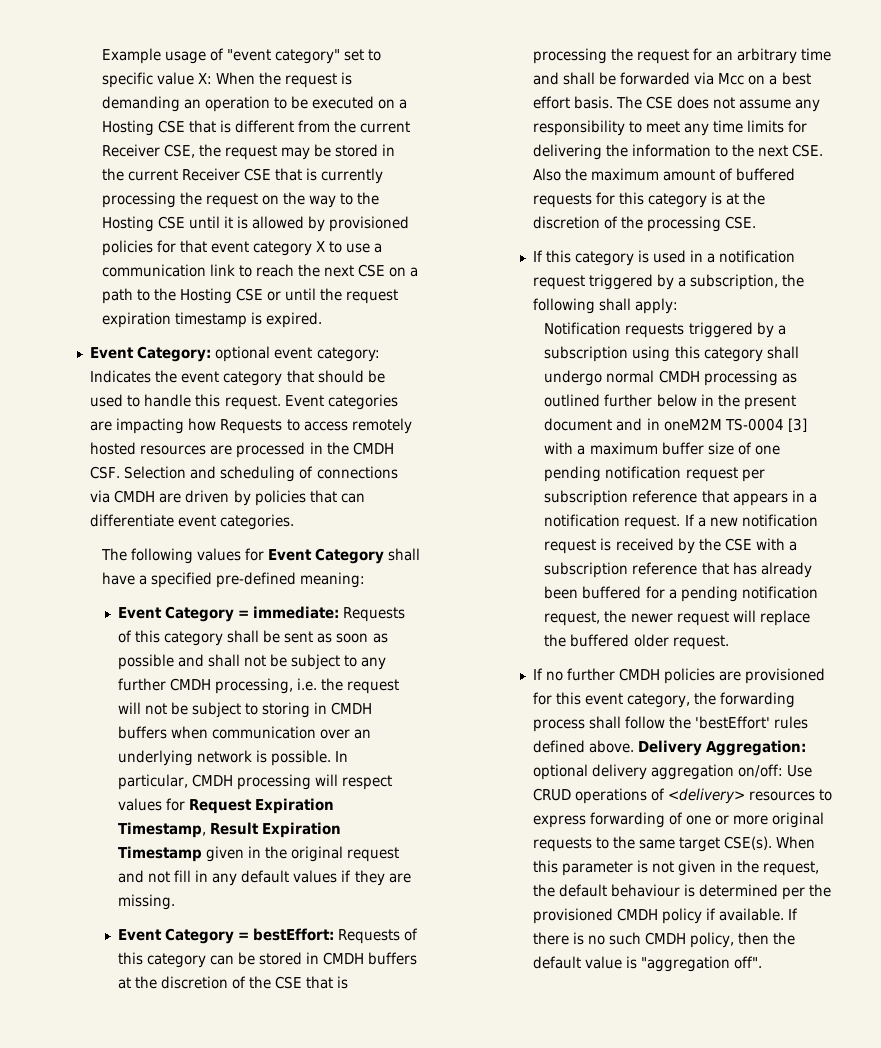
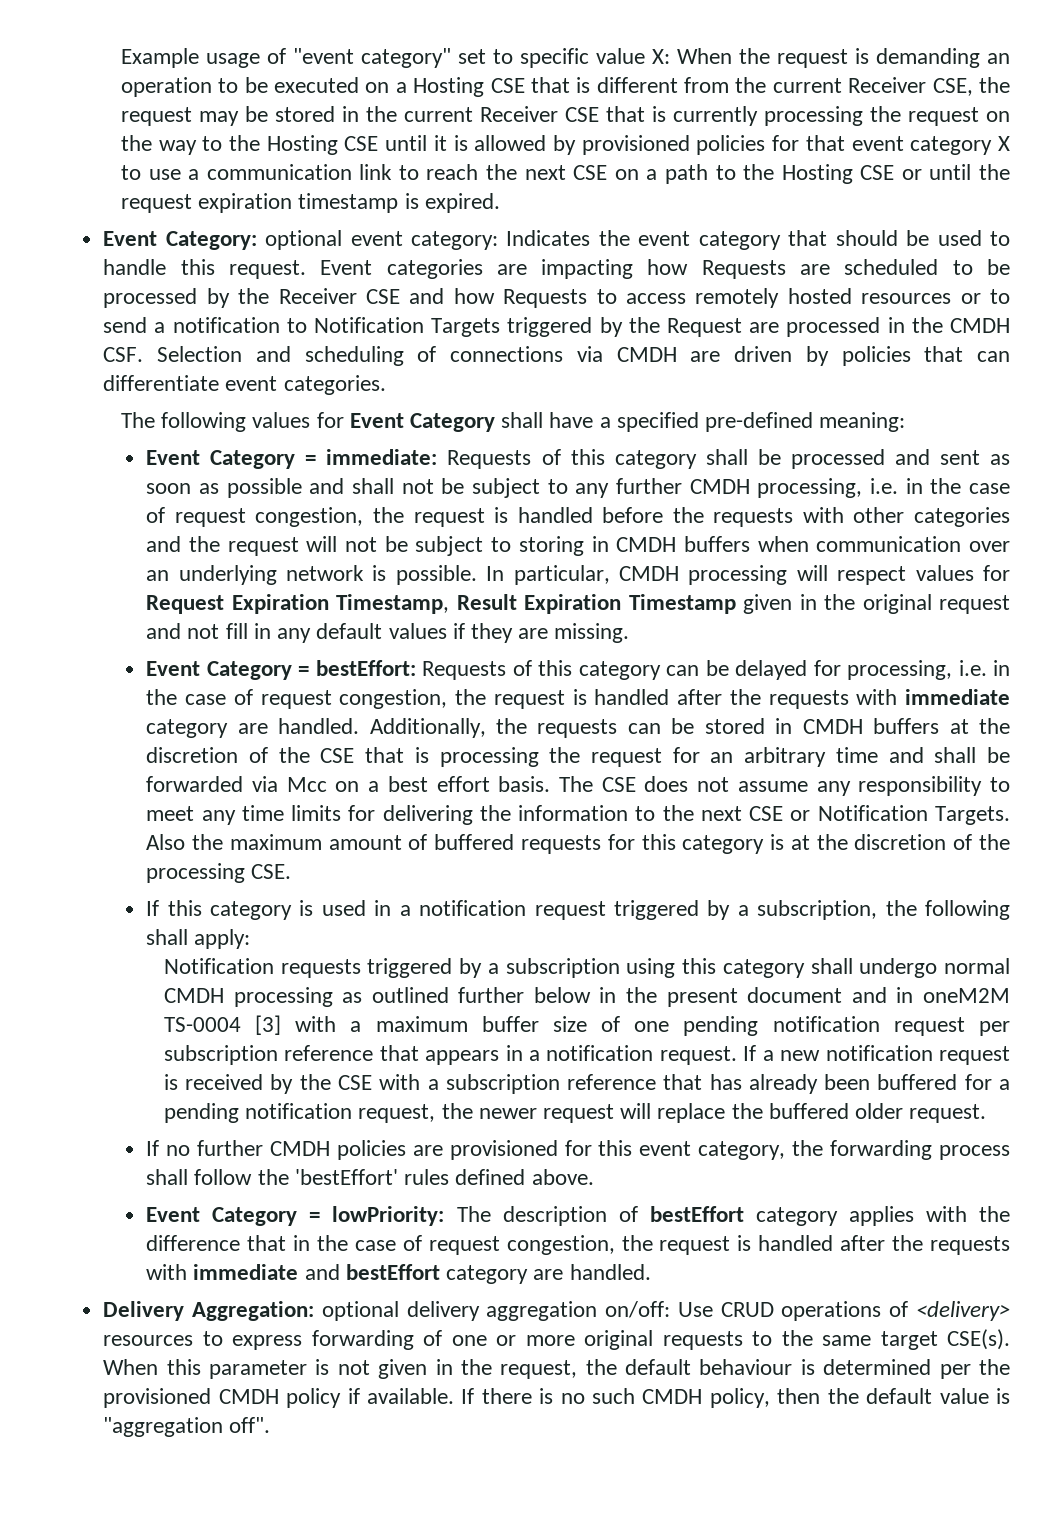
- Event categories are impacting how Requests to access remotely hosted resources are processed in the CMDH CSF. Selection and scheduling of connections via CMDH are driven by policies that can differentiate event categories.
+ Event categories are impacting how Requests are scheduled to be processed by the Receiver CSE and how Requests to access remotely hosted resources or to send a notification to Notification Targets triggered by the Request are processed in the CMDH CSF. Selection and scheduling of connections via CMDH are driven by policies that can differentiate event categories.
- Event Category = immediate: Requests of this category shall be sent as soon as possible and shall not be subject to any further CMDH processing, i.e. the request will not be subject to storing in CMDH buffers when communication over an underlying network is possible.
+ Event Category = immediate: Requests of this category shall be processed and sent as soon as possible and shall not be subject to any further CMDH processing, i.e. in the case of request congestion, the request is handled before the requests with other categories and the request will not be subject to storing in CMDH buffers when communication over an underlying network is possible.
- Event Category = bestEffort: Requests of this category can be stored in CMDH buffers at the discretion of the CSE that is processing the request for an arbitrary time and shall be forwarded via Mcc on a best effort basis.
+ Event Category = bestEffort: Requests of this category can be delayed for processing, i.e. in the case of request congestion, the request is handled after the requests with immediate category are handled. Additionally, the requests can be stored in CMDH buffers at the discretion of the CSE that is processing the request for an arbitrary time and shall be forwarded via Mcc on a best effort basis.
- The CSE does not assume any responsibility to meet any time limits for delivering the information to the next CSE. Also the maximum amount of buffered requests for this category is at the discretion of the processing CSE.
+ The CSE does not assume any responsibility to meet any time limits for delivering the information to the next CSE or Notification Targets. Also the maximum amount of buffered requests for this category is at the discretion of the processing CSE.
- If no further CMDH policies are provisioned for this event category, the forwarding process shall follow the 'bestEffort' rules defined above. Delivery Aggregation: optional delivery aggregation on/off: Use CRUD operations of <delivery> resources to express forwarding of one or more original requests to the same target CSE(s).
+ If no further CMDH policies are provisioned for this event category, the forwarding process shall follow the 'bestEffort' rules defined above.
+ Event Category = lowPriority: The description of bestEffort category applies with the difference that in the case of request congestion, the request is handled after the requests with immediate and bestEffort category are handled.
+ Delivery Aggregation: optional delivery aggregation on/off: Use CRUD operations of <delivery> resources to express forwarding of one or more original requests to the same target CSE(s).

